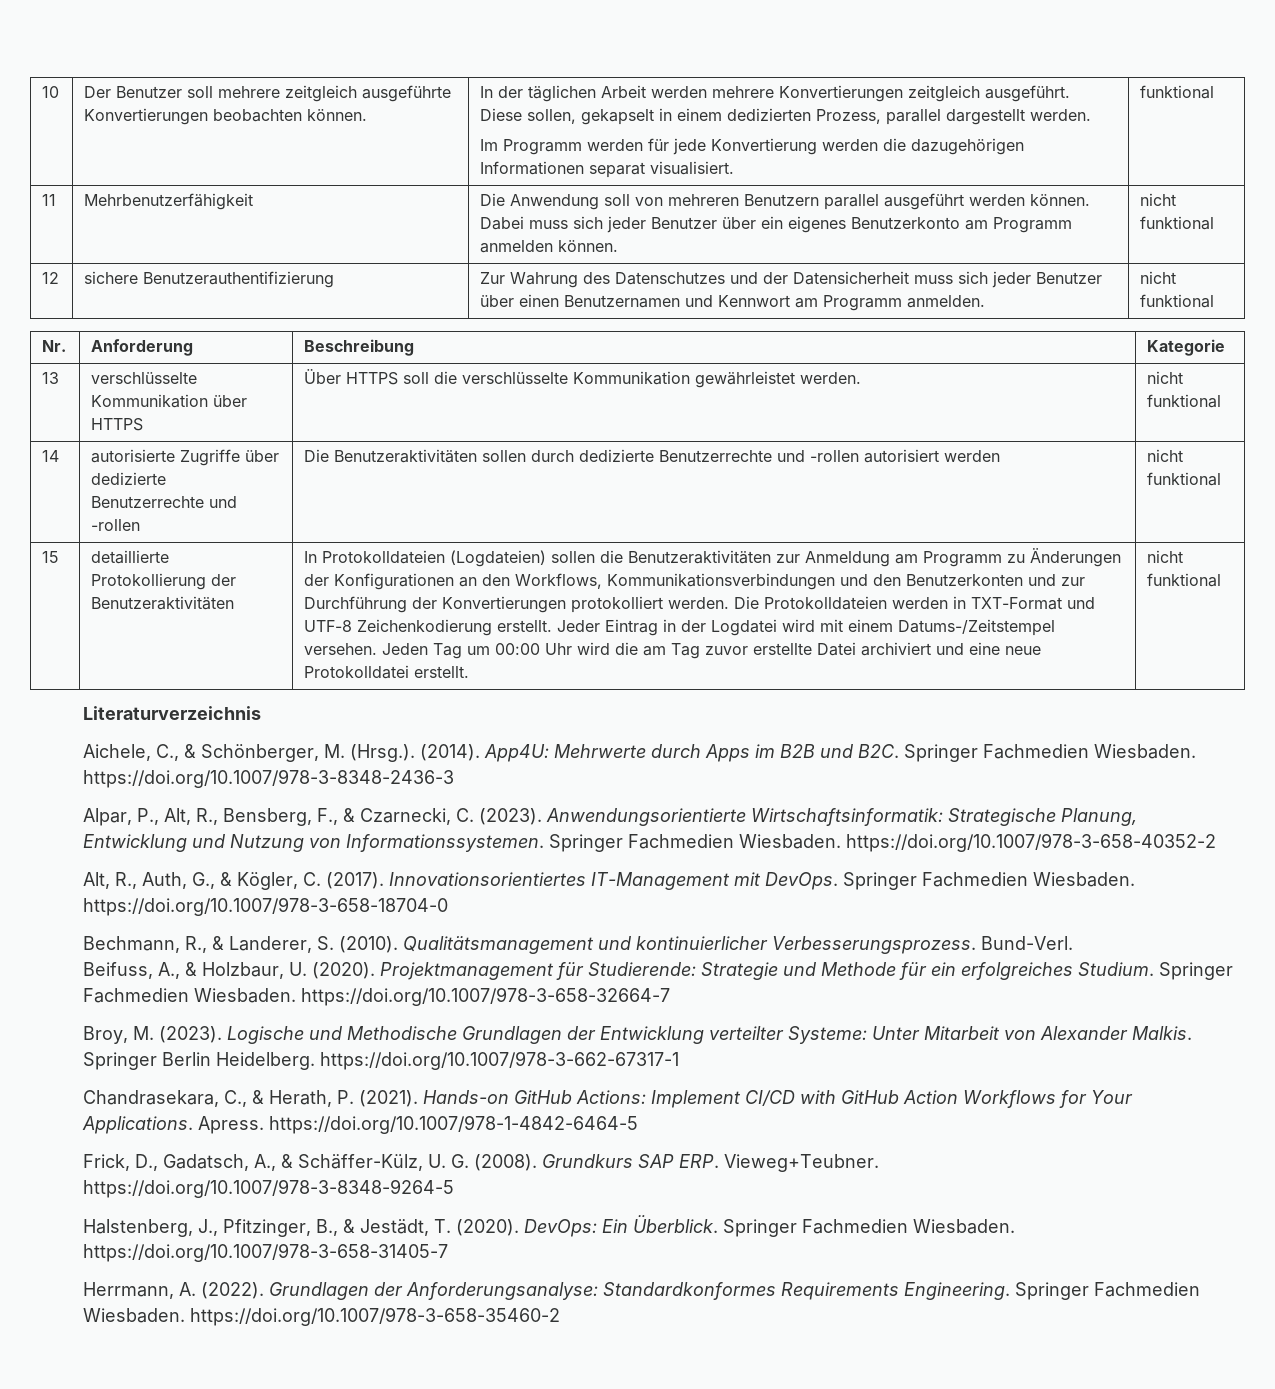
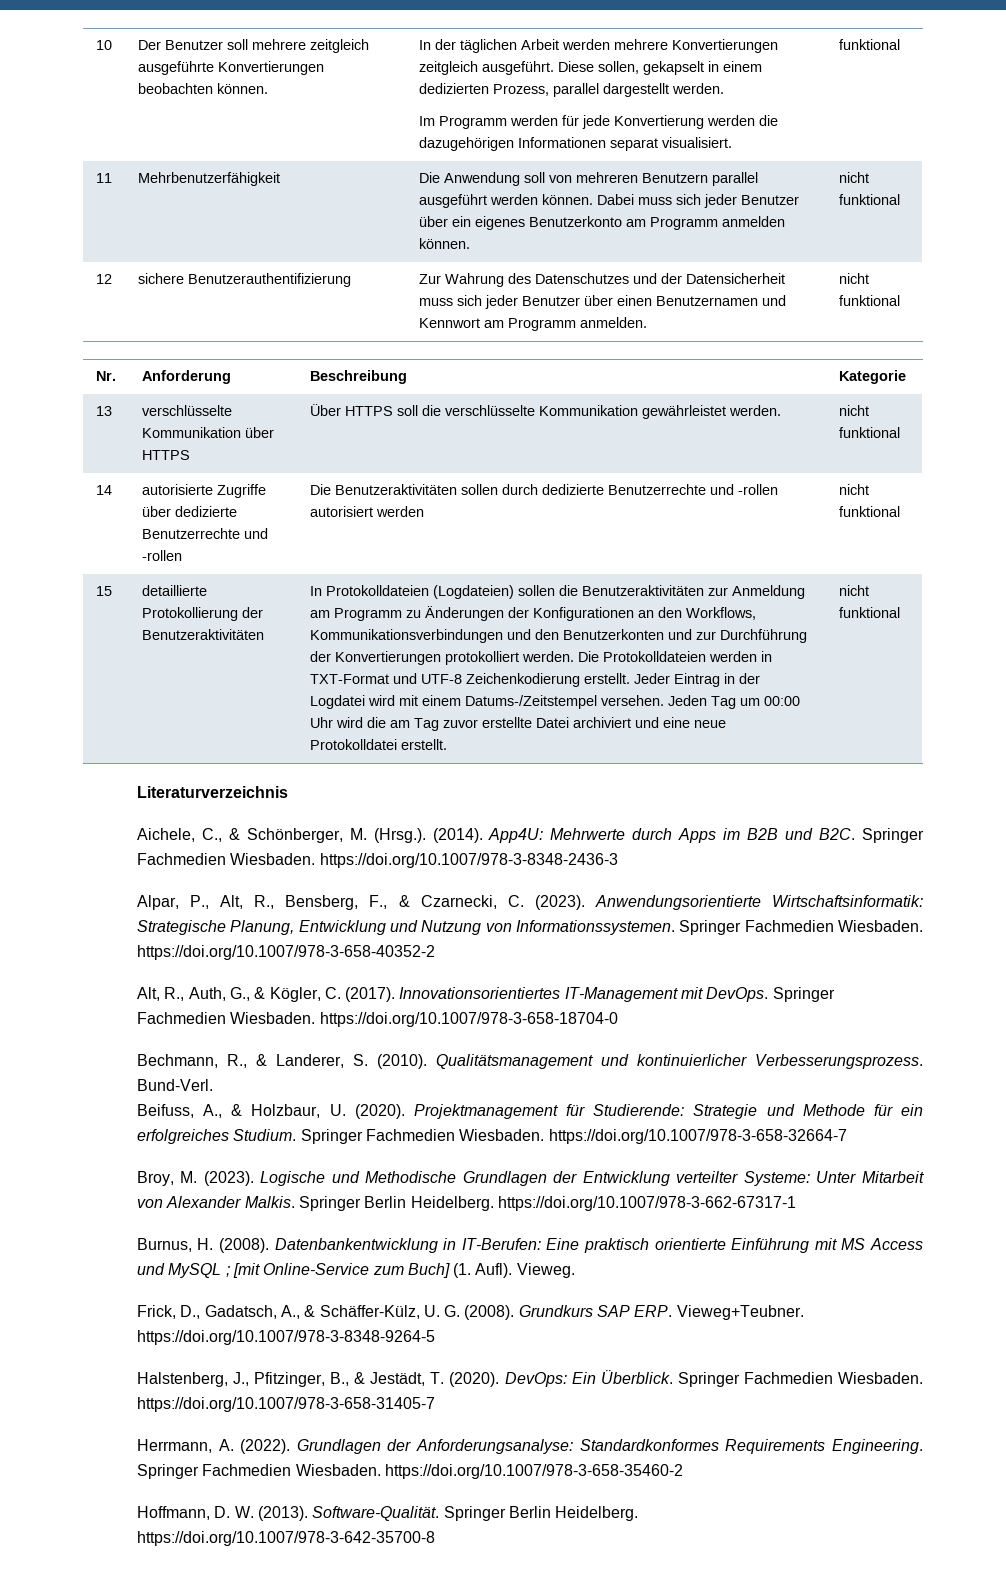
- Chandrasekara, C., & Herath, P. (2021). Hands-on GitHub Actions: Implement CI/CD with GitHub Action Workflows for Your Applications. Apress. https://doi.org/10.1007/978-1-4842-6464-5
+ Burnus, H. (2008). Datenbankentwicklung in IT-Berufen: Eine praktisch orientierte Einführung mit MS Access und MySQL ; [mit Online-Service zum Buch] (1. Aufl). Vieweg.
+ Hoffmann, D. W. (2013). Software-Qualität. Springer Berlin Heidelberg. https://doi.org/10.1007/978-3-642-35700-8

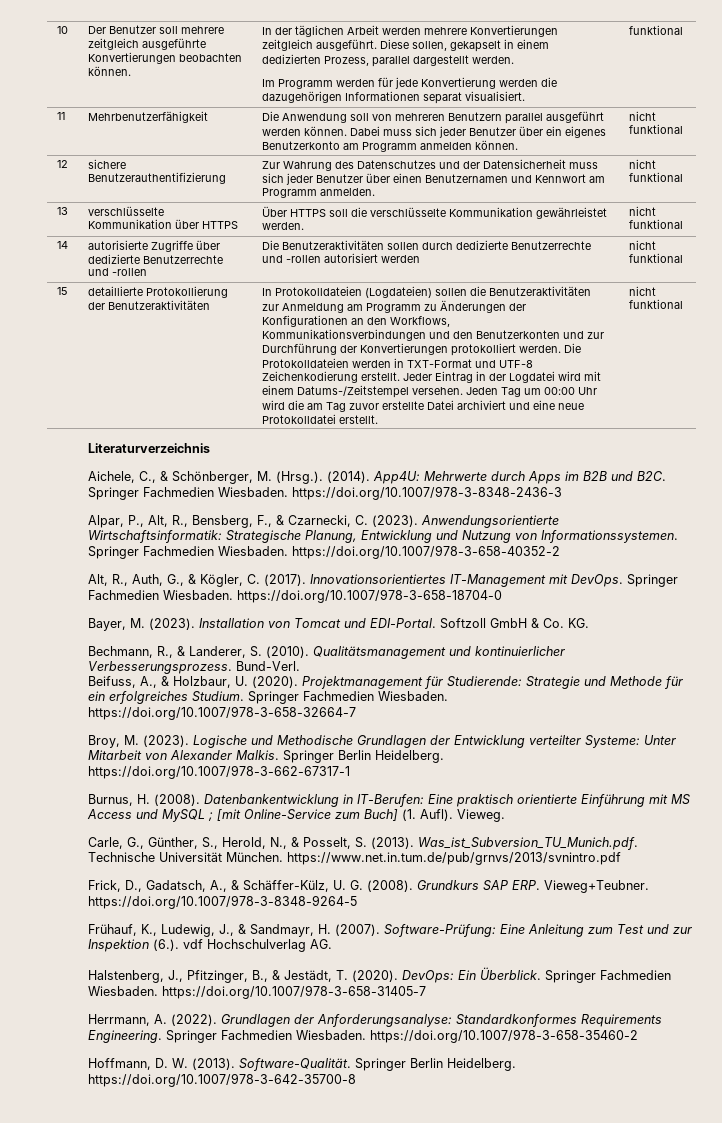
- Nr. | Anforderung | Beschreibung | Kategorie
+ Bayer, M. (2023). Installation von Tomcat und EDI-Portal. Softzoll GmbH & Co. KG.
+ Carle, G., Günther, S., Herold, N., & Posselt, S. (2013). Was_ist_Subversion_TU_Munich.pdf. Technische Universität München. https://www.net.in.tum.de/pub/grnvs/2013/svnintro.pdf
+ Frühauf, K., Ludewig, J., & Sandmayr, H. (2007). Software-Prüfung: Eine Anleitung zum Test und zur Inspektion (6.). vdf Hochschulverlag AG.

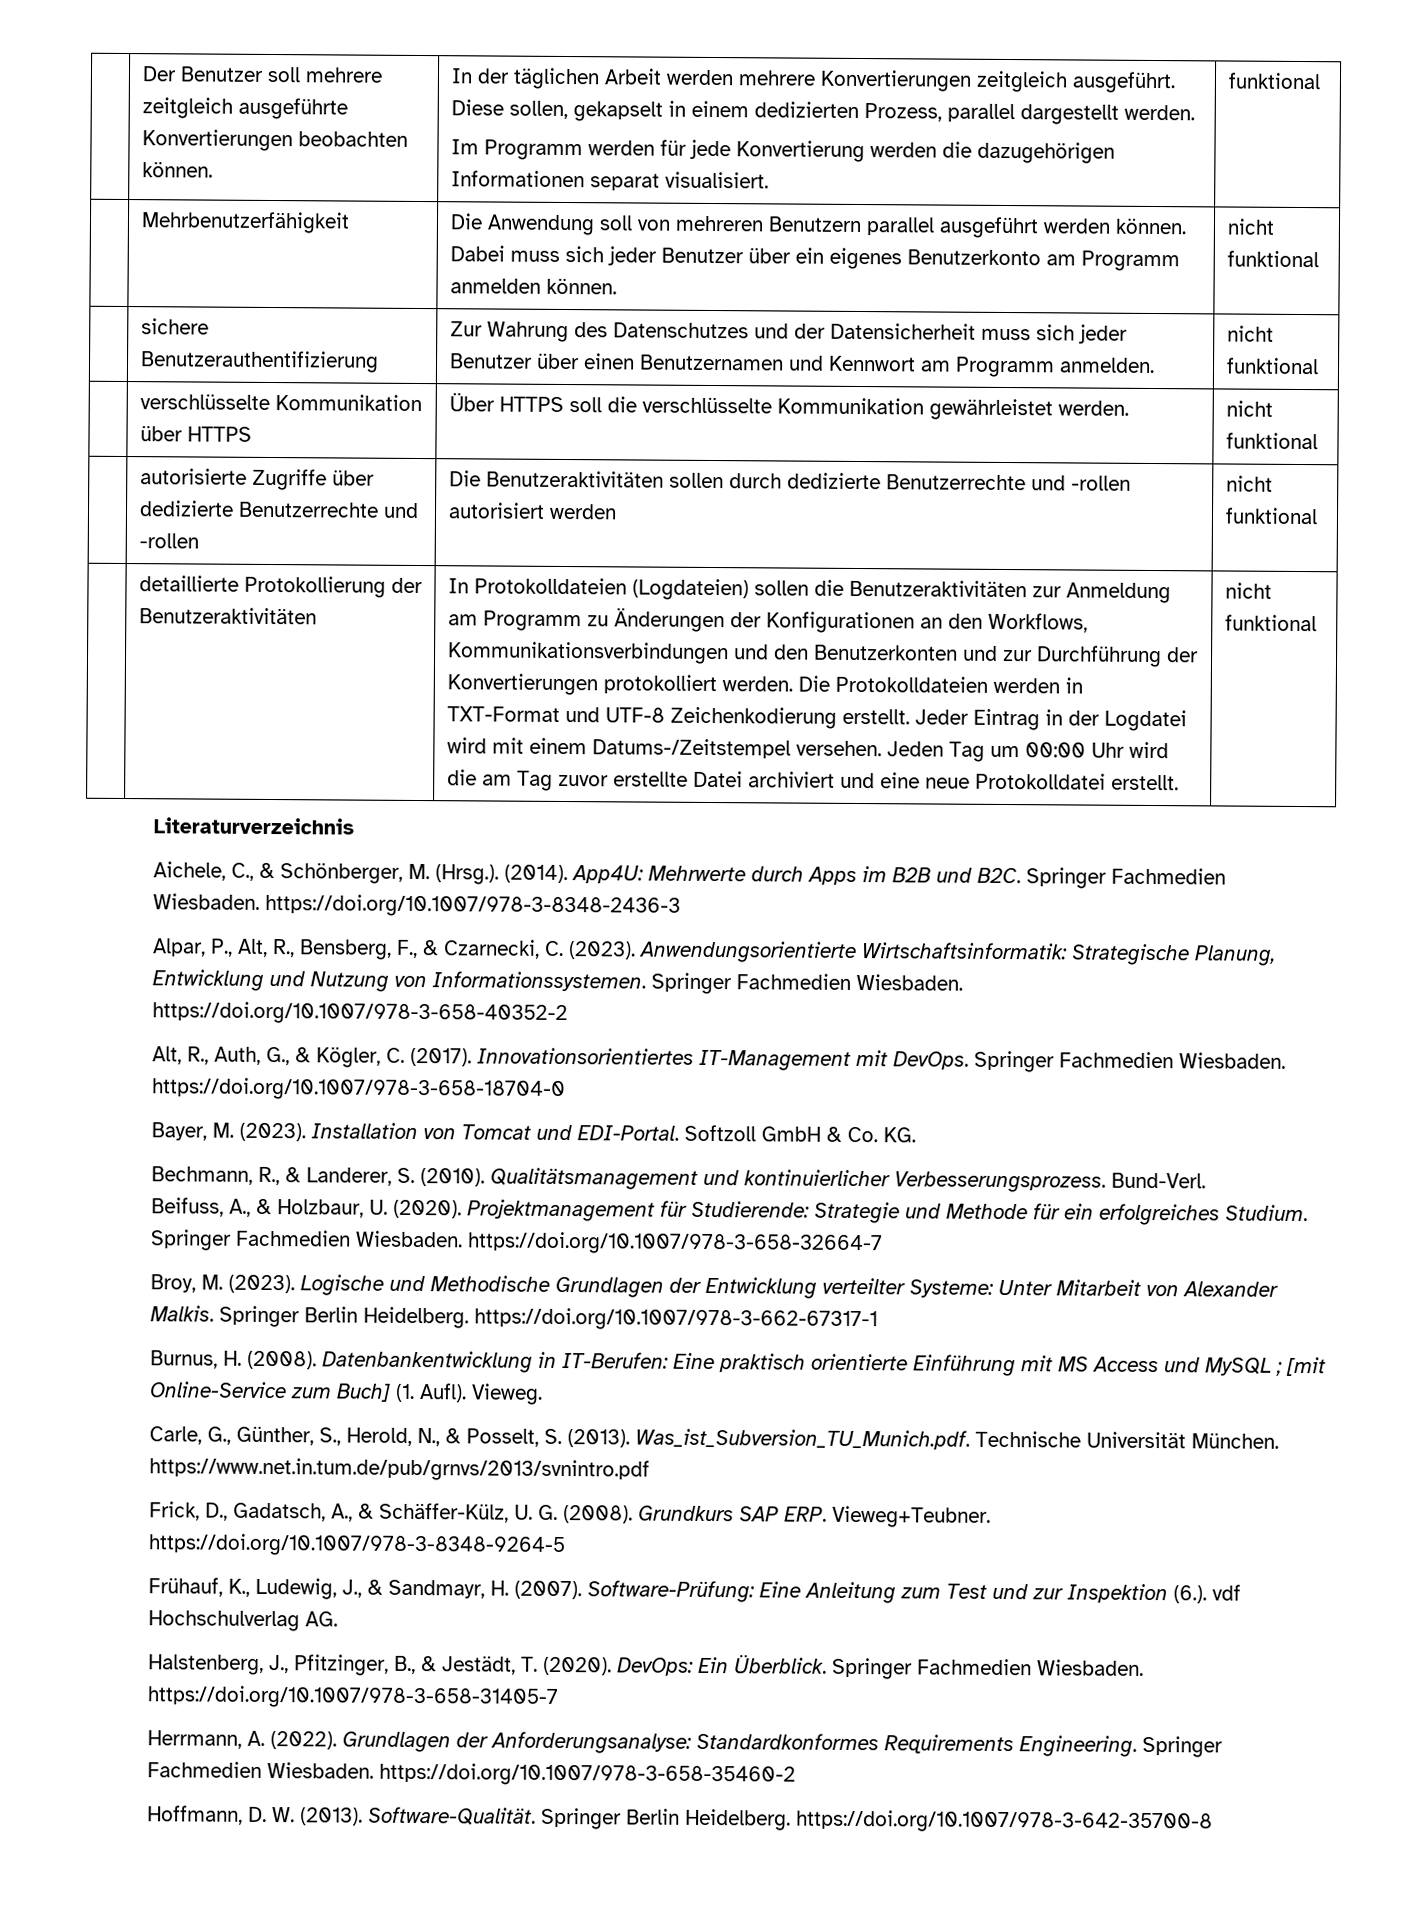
- 10
- 11 | Mehrbenutzerfähigkeit | Die Anwendung soll von mehreren Benutzern parallel ausgeführt werden können. Dabei muss sich jeder Benutzer über ein eigenes Benutzerkonto am Programm anmelden können. | nicht funktional
+ | Mehrbenutzerfähigkeit | Die Anwendung soll von mehreren Benutzern parallel ausgeführt werden können. Dabei muss sich jeder Benutzer über ein eigenes Benutzerkonto am Programm anmelden können. | nicht funktional
- 12 | sichere Benutzerauthentifizierung | Zur Wahrung des Datenschutzes und der Datensicherheit muss sich jeder Benutzer über einen Benutzernamen und Kennwort am Programm anmelden. | nicht funktional
+ | sichere Benutzerauthentifizierung | Zur Wahrung des Datenschutzes und der Datensicherheit muss sich jeder Benutzer über einen Benutzernamen und Kennwort am Programm anmelden. | nicht funktional
- 13 | verschlüsselte Kommunikation über HTTPS | Über HTTPS soll die verschlüsselte Kommunikation gewährleistet werden. | nicht funktional
+ | verschlüsselte Kommunikation über HTTPS | Über HTTPS soll die verschlüsselte Kommunikation gewährleistet werden. | nicht funktional
- 14 | autorisierte Zugriffe über dedizierte Benutzerrechte und -rollen | Die Benutzeraktivitäten sollen durch dedizierte Benutzerrechte und -rollen autorisiert werden | nicht funktional
+ | autorisierte Zugriffe über dedizierte Benutzerrechte und -rollen | Die Benutzeraktivitäten sollen durch dedizierte Benutzerrechte und -rollen autorisiert werden | nicht funktional
- 15

